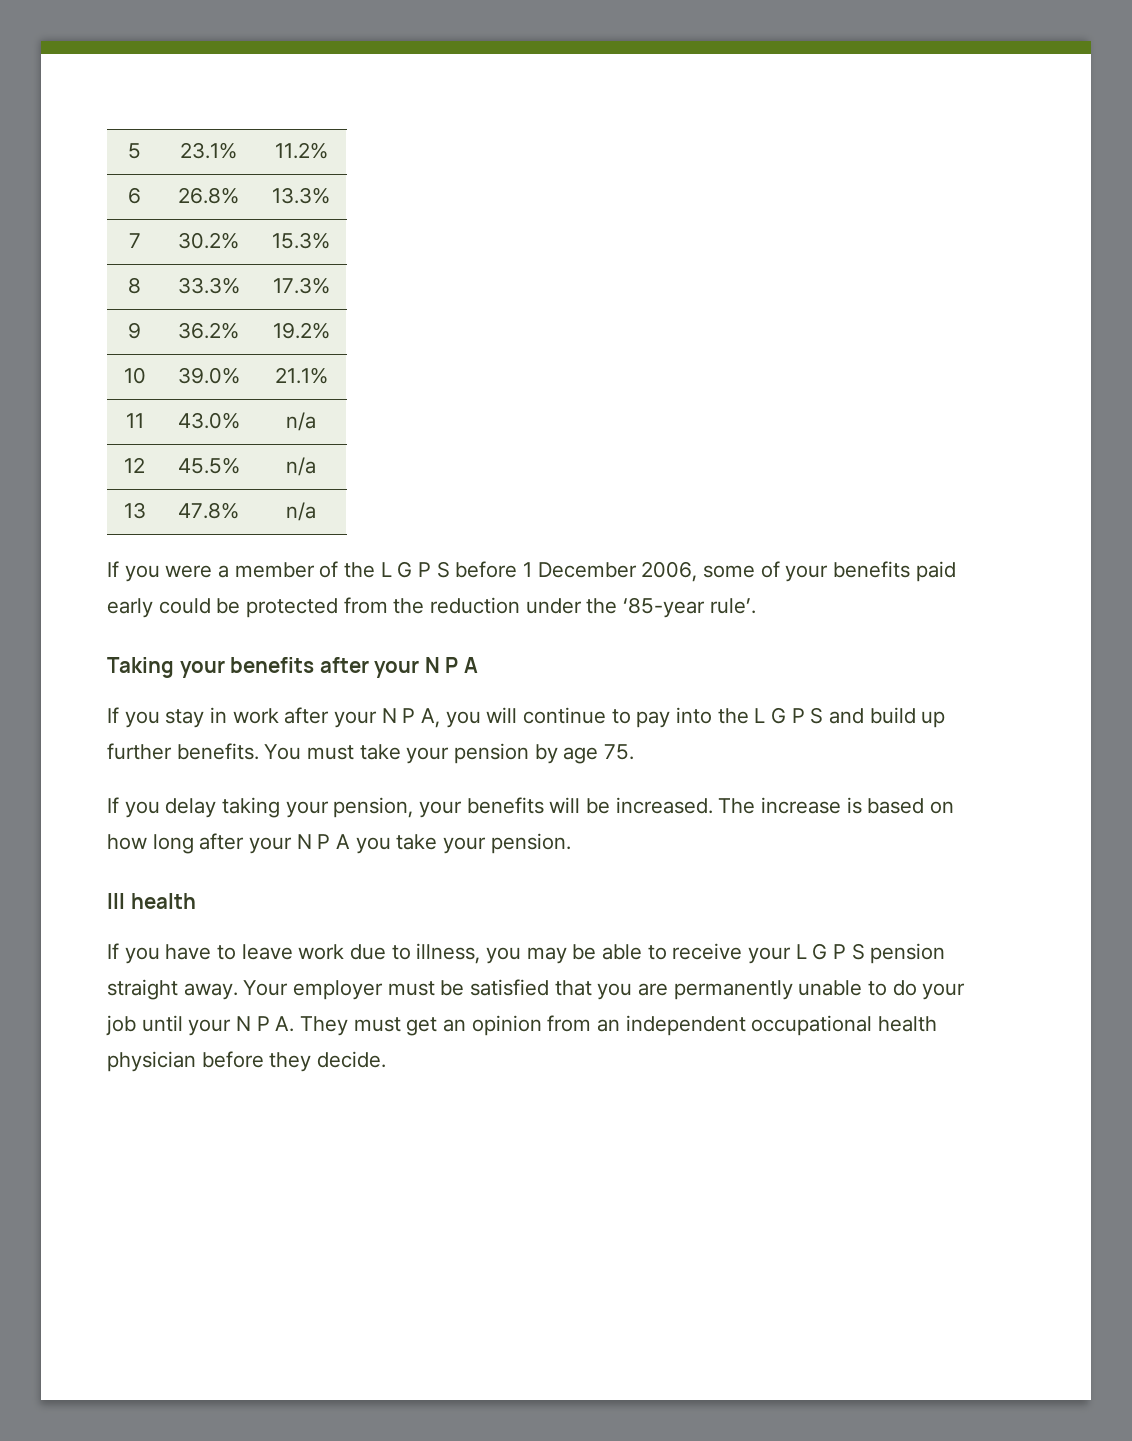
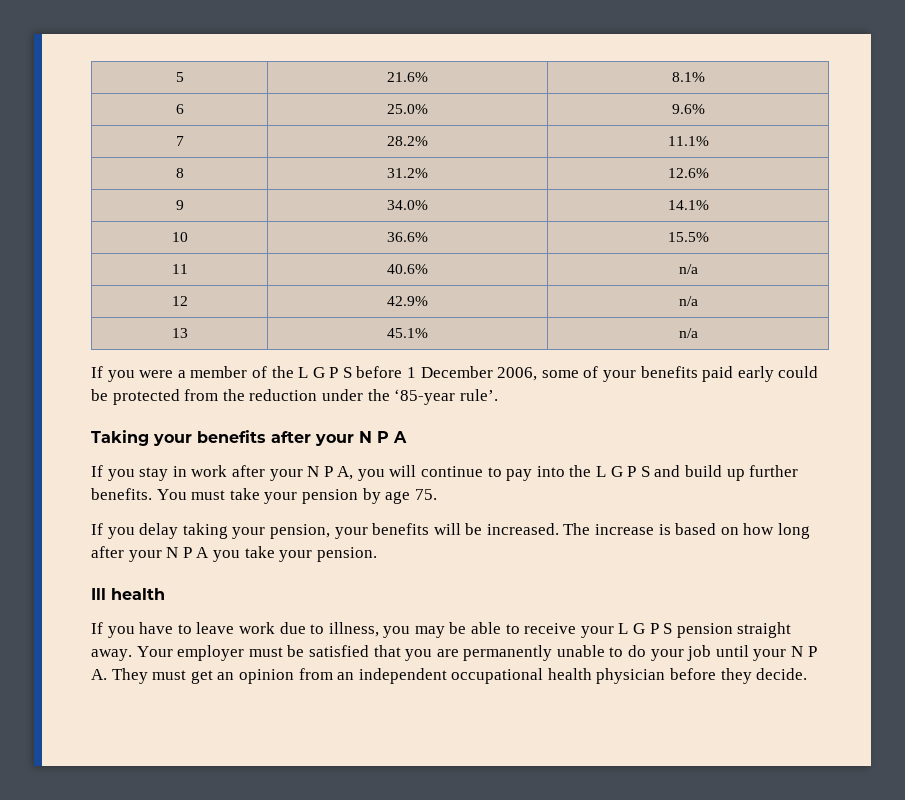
- 5 | 23.1% | 11.2%
+ 5 | 21.6% | 8.1%
- 6 | 26.8% | 13.3%
+ 6 | 25.0% | 9.6%
- 7 | 30.2% | 15.3%
+ 7 | 28.2% | 11.1%
- 8 | 33.3% | 17.3%
+ 8 | 31.2% | 12.6%
- 9 | 36.2% | 19.2%
+ 9 | 34.0% | 14.1%
- 10 | 39.0% | 21.1%
+ 10 | 36.6% | 15.5%
- 11 | 43.0% | n/a
+ 11 | 40.6% | n/a
- 12 | 45.5% | n/a
+ 12 | 42.9% | n/a
- 13 | 47.8% | n/a
+ 13 | 45.1% | n/a

